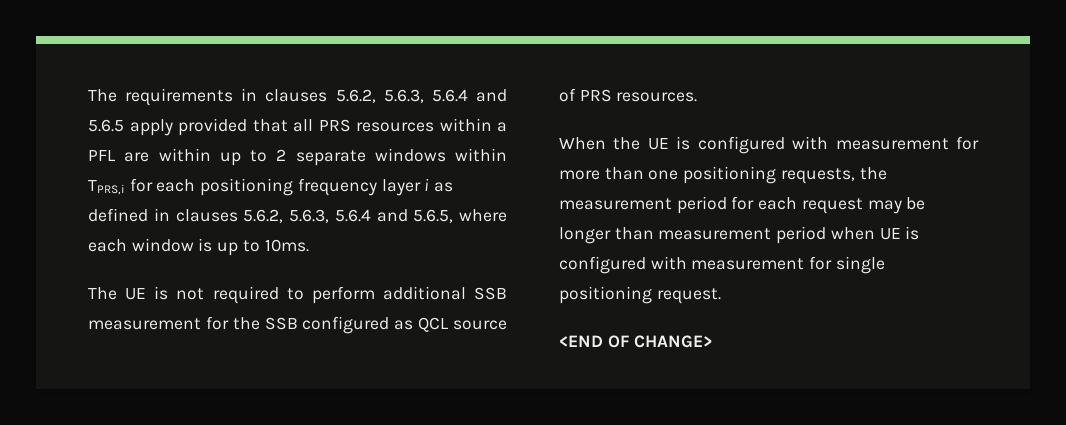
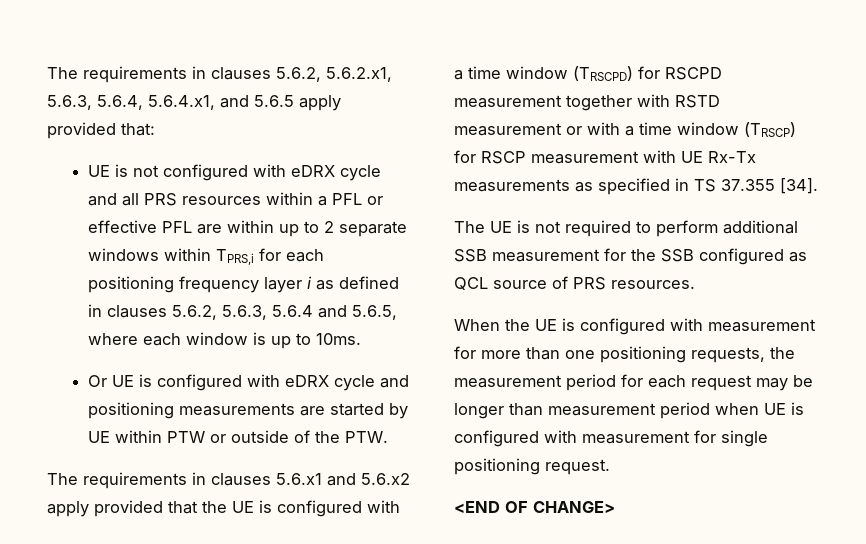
- The requirements in clauses 5.6.2, 5.6.3, 5.6.4 and 5.6.5 apply provided that all PRS resources within a PFL are within up to 2 separate windows within TPRS,i for each positioning frequency layer i as defined in clauses 5.6.2, 5.6.3, 5.6.4 and 5.6.5, where each window is up to 10ms.
+ The requirements in clauses 5.6.2, 5.6.2.x1, 5.6.3, 5.6.4, 5.6.4.x1, and 5.6.5 apply provided that:
+ UE is not configured with eDRX cycle and all PRS resources within a PFL or effective PFL are within up to 2 separate windows within TPRS,i for each positioning frequency layer i as defined in clauses 5.6.2, 5.6.3, 5.6.4 and 5.6.5, where each window is up to 10ms.
+ Or UE is configured with eDRX cycle and positioning measurements are started by UE within PTW or outside of the PTW.
+ The requirements in clauses 5.6.x1 and 5.6.x2 apply provided that the UE is configured with a time window (TRSCPD) for RSCPD measurement together with RSTD measurement or with a time window (TRSCP) for RSCP measurement with UE Rx-Tx measurements as specified in TS 37.355 [34].

